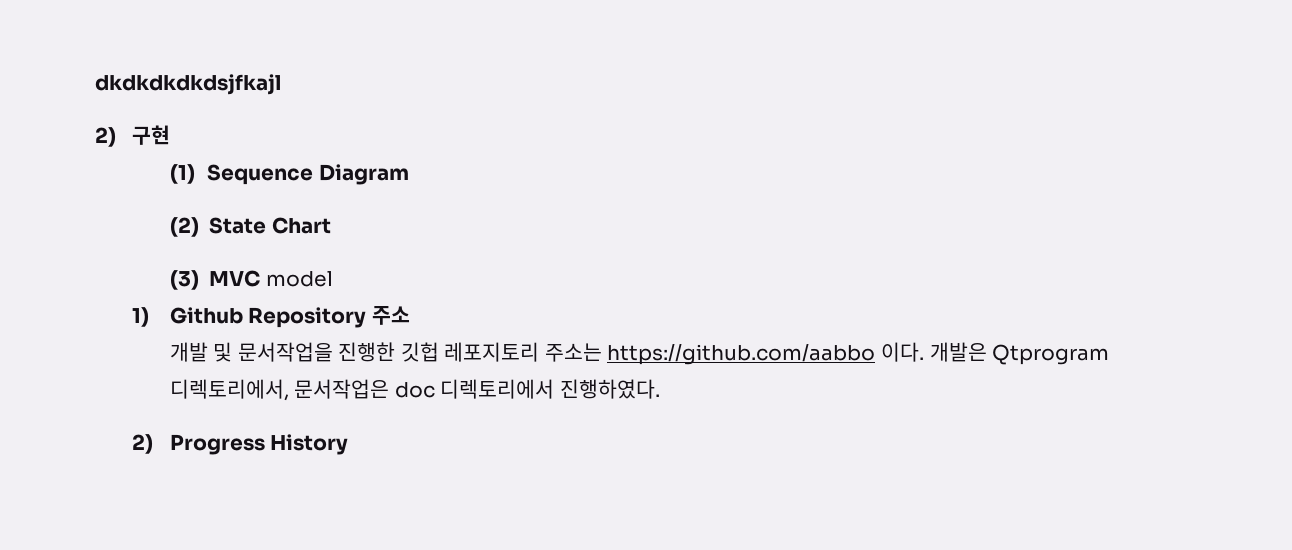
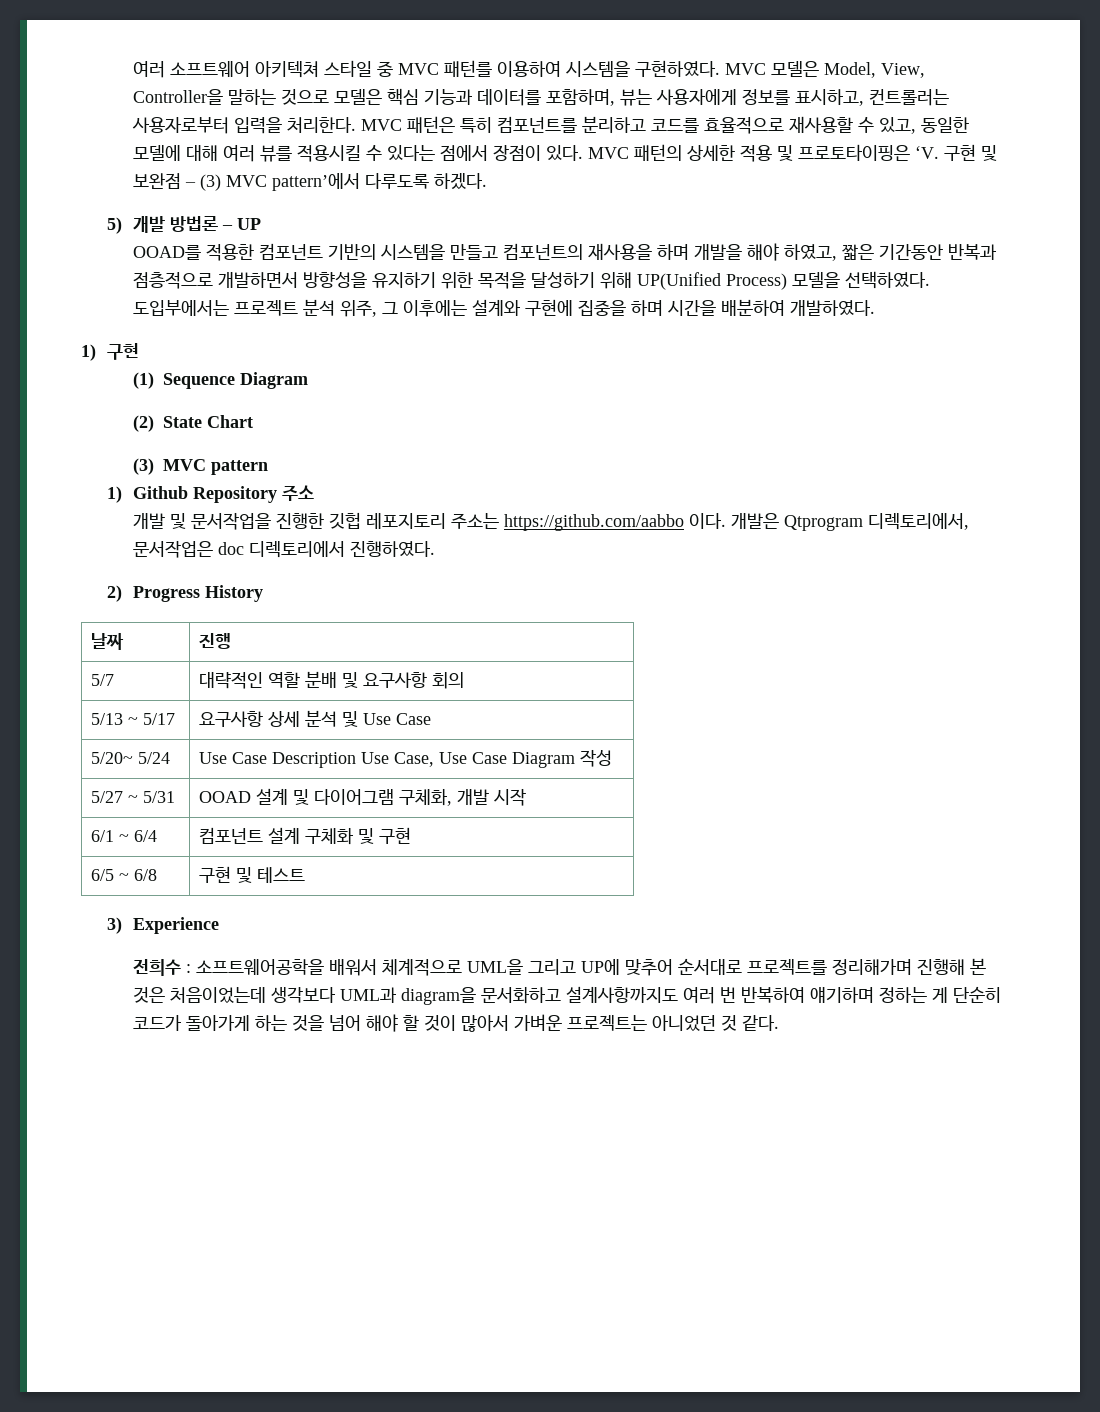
- dkdkdkdkdsjfkajl
- 2) 구현
+ 여러 소프트웨어 아키텍쳐 스타일 중 MVC 패턴를 이용하여 시스템을 구현하였다. MVC 모델은 Model, View, Controller을 말하는 것으로 모델은 핵심 기능과 데이터를 포함하며, 뷰는 사용자에게 정보를 표시하고, 컨트롤러는 사용자로부터 입력을 처리한다. MVC 패턴은 특히 컴포넌트를 분리하고 코드를 효율적으로 재사용할 수 있고, 동일한 모델에 대해 여러 뷰를 적용시킬 수 있다는 점에서 장점이 있다. MVC 패턴의 상세한 적용 및 프로토타이핑은 ‘V. 구현 및 보완점 – (3) MVC pattern’에서 다루도록 하겠다.
+ 5) 개발 방법론 – UP
+ OOAD를 적용한 컴포넌트 기반의 시스템을 만들고 컴포넌트의 재사용을 하며 개발을 해야 하였고, 짧은 기간동안 반복과 점층적으로 개발하면서 방향성을 유지하기 위한 목적을 달성하기 위해 UP(Unified Process) 모델을 선택하였다. 도입부에서는 프로젝트 분석 위주, 그 이후에는 설계와 구현에 집중을 하며 시간을 배분하여 개발하였다.
+ 1) 구현
- (3) MVC model
+ (3) MVC pattern
+ 날짜 | 진행
+ 5/7 | 대략적인 역할 분배 및 요구사항 회의
+ 5/13 ~ 5/17 | 요구사항 상세 분석 및 Use Case
+ 5/20~ 5/24 | Use Case Description Use Case, Use Case Diagram 작성
+ 5/27 ~ 5/31 | OOAD 설계 및 다이어그램 구체화, 개발 시작
+ 6/1 ~ 6/4 | 컴포넌트 설계 구체화 및 구현
+ 6/5 ~ 6/8 | 구현 및 테스트
+ 3) Experience
+ 전희수 : 소프트웨어공학을 배워서 체계적으로 UML을 그리고 UP에 맞추어 순서대로 프로젝트를 정리해가며 진행해 본 것은 처음이었는데 생각보다 UML과 diagram을 문서화하고 설계사항까지도 여러 번 반복하여 얘기하며 정하는 게 단순히 코드가 돌아가게 하는 것을 넘어 해야 할 것이 많아서 가벼운 프로젝트는 아니었던 것 같다.

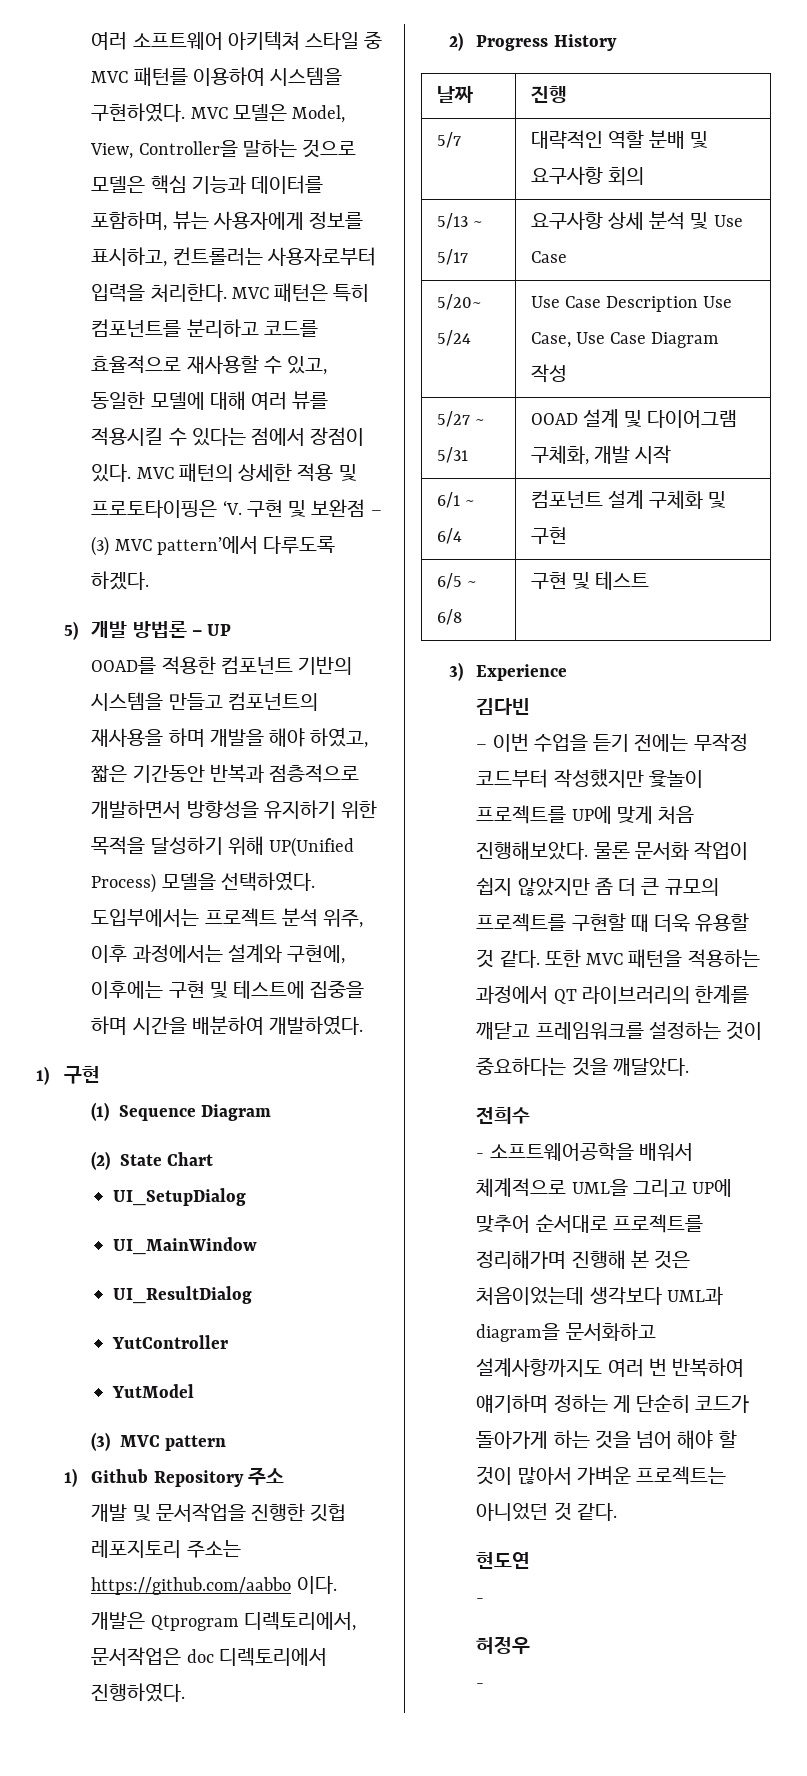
- 도입부에서는 프로젝트 분석 위주, 그 이후에는 설계와 구현에 집중을 하며 시간을 배분하여 개발하였다.
+ 도입부에서는 프로젝트 분석 위주, 이후 과정에서는 설계와 구현에, 이후에는 구현 및 테스트에 집중을 하며 시간을 배분하여 개발하였다.
+ UI_SetupDialog
+ UI_MainWindow
+ UI_ResultDialog
+ YutController
+ YutModel
+ 김다빈
+ – 이번 수업을 듣기 전에는 무작정 코드부터 작성했지만 윷놀이 프로젝트를 UP에 맞게 처음 진행해보았다. 물론 문서화 작업이 쉽지 않았지만 좀 더 큰 규모의 프로젝트를 구현할 때 더욱 유용할 것 같다. 또한 MVC 패턴을 적용하는 과정에서 QT 라이브러리의 한계를 깨닫고 프레임워크를 설정하는 것이 중요하다는 것을 깨달았다.
- 전희수 : 소프트웨어공학을 배워서 체계적으로 UML을 그리고 UP에 맞추어 순서대로 프로젝트를 정리해가며 진행해 본 것은 처음이었는데 생각보다 UML과 diagram을 문서화하고 설계사항까지도 여러 번 반복하여 얘기하며 정하는 게 단순히 코드가 돌아가게 하는 것을 넘어 해야 할 것이 많아서 가벼운 프로젝트는 아니었던 것 같다.
+ 전희수
+ - 소프트웨어공학을 배워서 체계적으로 UML을 그리고 UP에 맞추어 순서대로 프로젝트를 정리해가며 진행해 본 것은 처음이었는데 생각보다 UML과 diagram을 문서화하고 설계사항까지도 여러 번 반복하여 얘기하며 정하는 게 단순히 코드가 돌아가게 하는 것을 넘어 해야 할 것이 많아서 가벼운 프로젝트는 아니었던 것 같다.
+ 현도연
+ -
+ 허정우
+ -

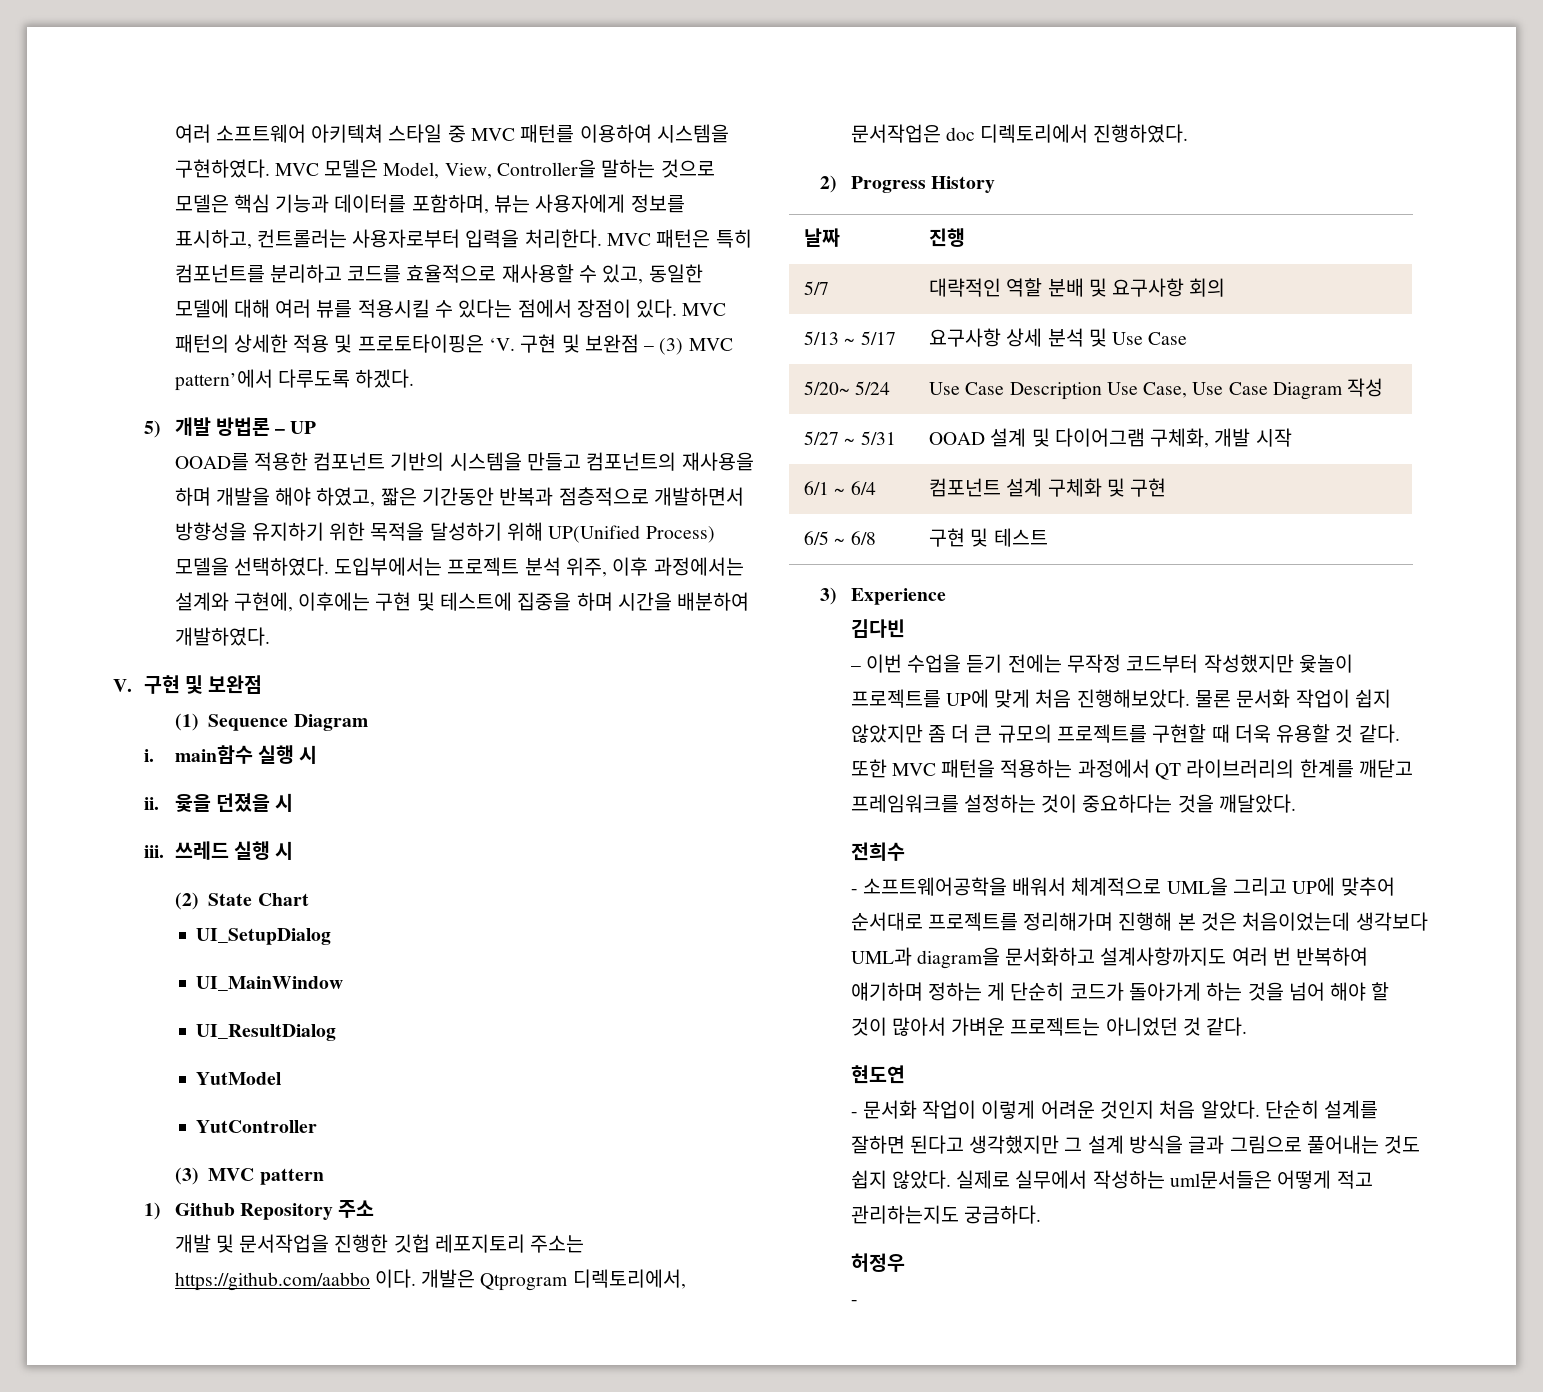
- 1) 구현
+ V. 구현 및 보완점
+ i. main함수 실행 시
+ ii. 윷을 던졌을 시
+ iii. 쓰레드 실행 시
+ YutModel
- YutModel
  현도연
- -
+ - 문서화 작업이 이렇게 어려운 것인지 처음 알았다. 단순히 설계를 잘하면 된다고 생각했지만 그 설계 방식을 글과 그림으로 풀어내는 것도 쉽지 않았다. 실제로 실무에서 작성하는 uml문서들은 어떻게 적고 관리하는지도 궁금하다.

